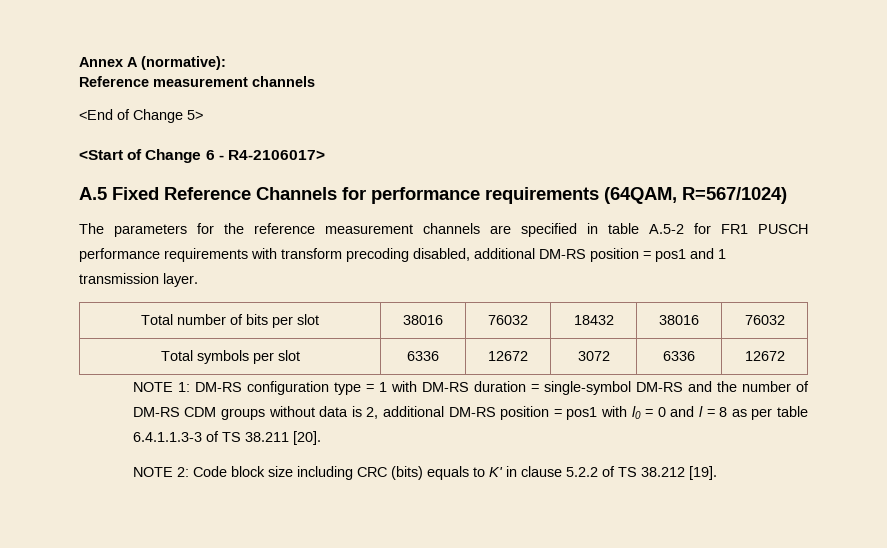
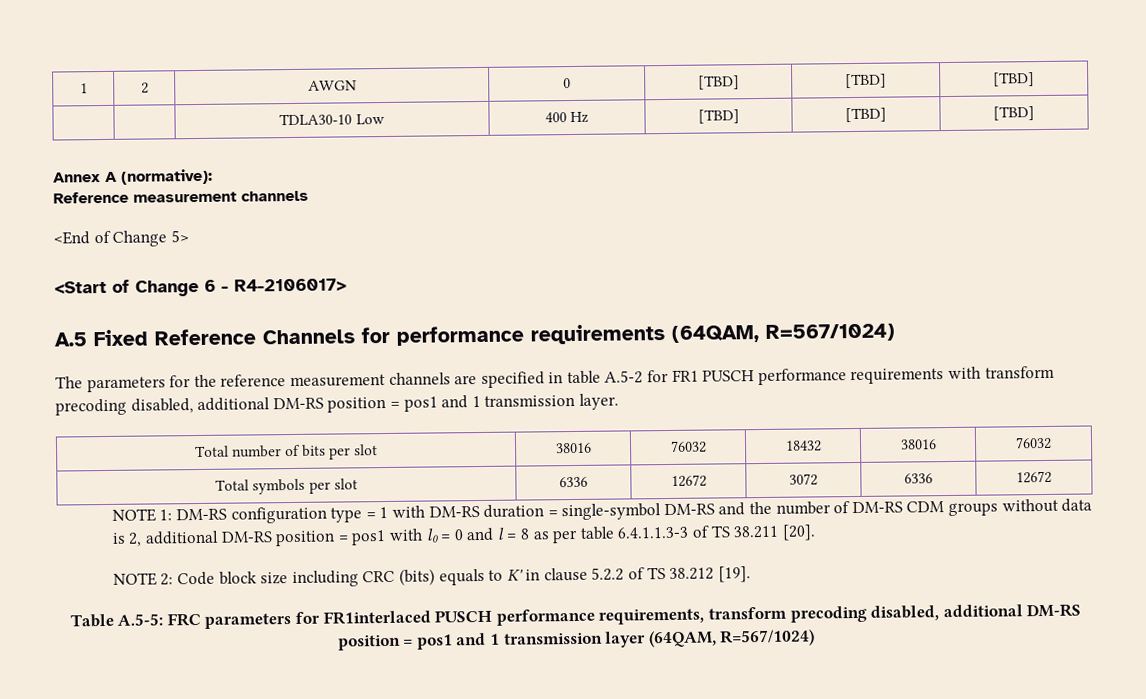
+ 1 | 2 | AWGN | 0 | [TBD] | [TBD] | [TBD]
+ | | TDLA30-10 Low | 400 Hz | [TBD] | [TBD] | [TBD]
+ Table A.5-5: FRC parameters for FR1interlaced PUSCH performance requirements, transform precoding disabled, additional DM-RS position = pos1 and 1 transmission layer (64QAM, R=567/1024)

